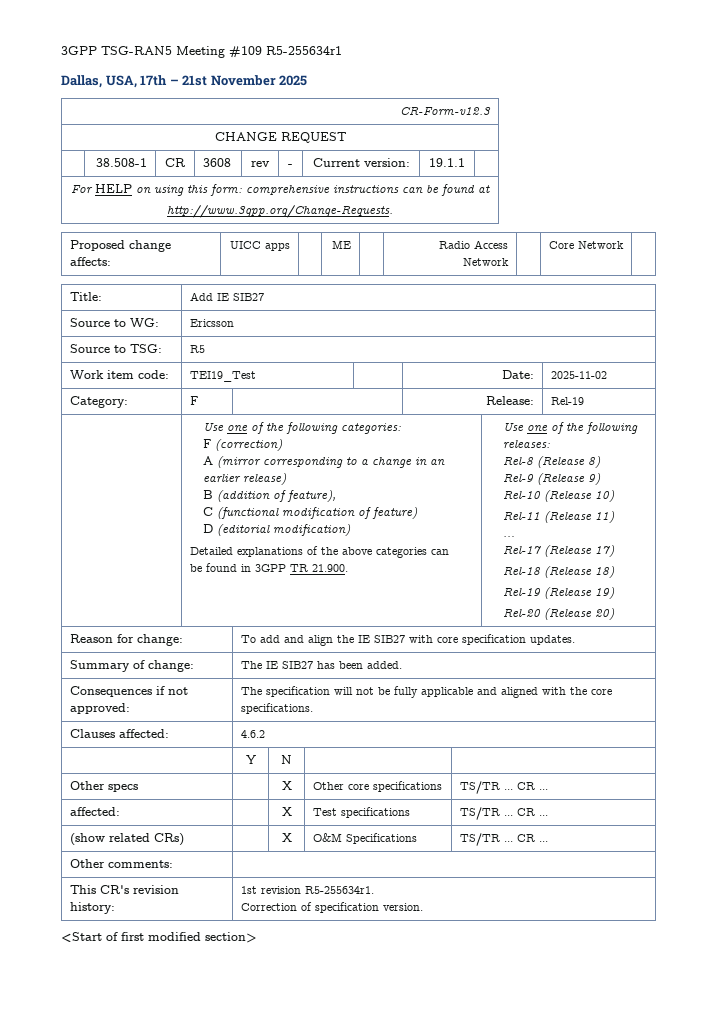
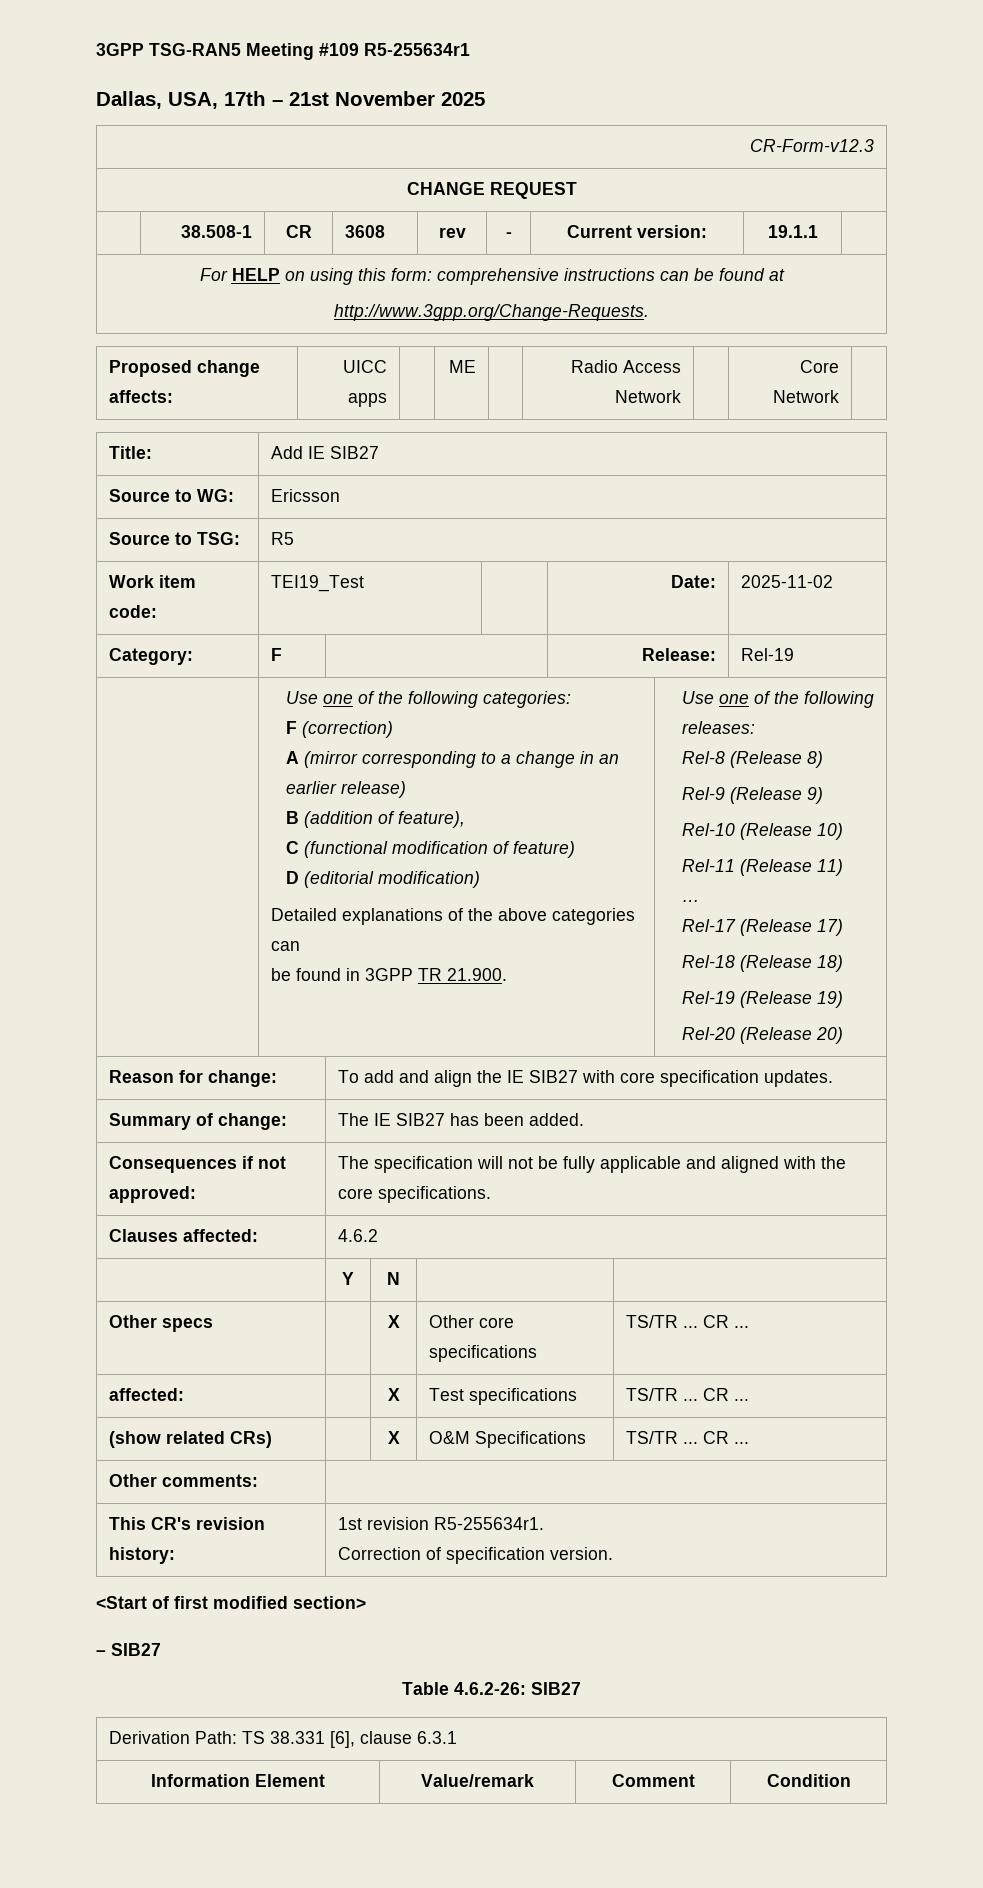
+ – SIB27
+ Table 4.6.2-26: SIB27
+ Derivation Path: TS 38.331 [6], clause 6.3.1
+ Information Element | Value/remark | Comment | Condition

